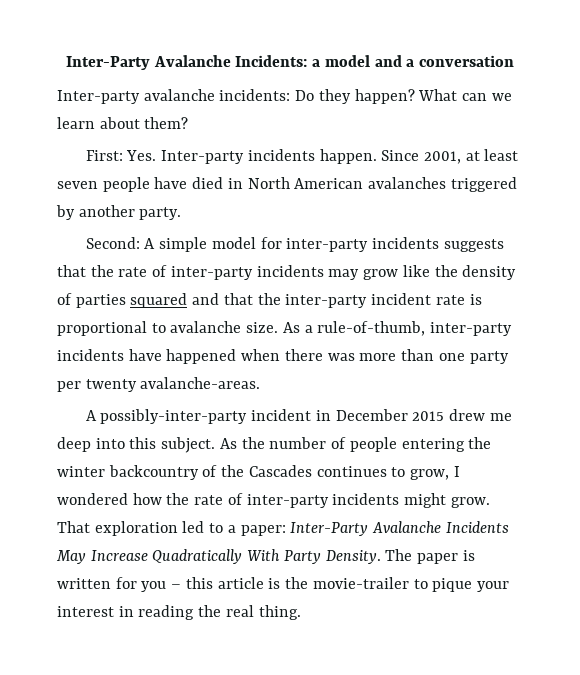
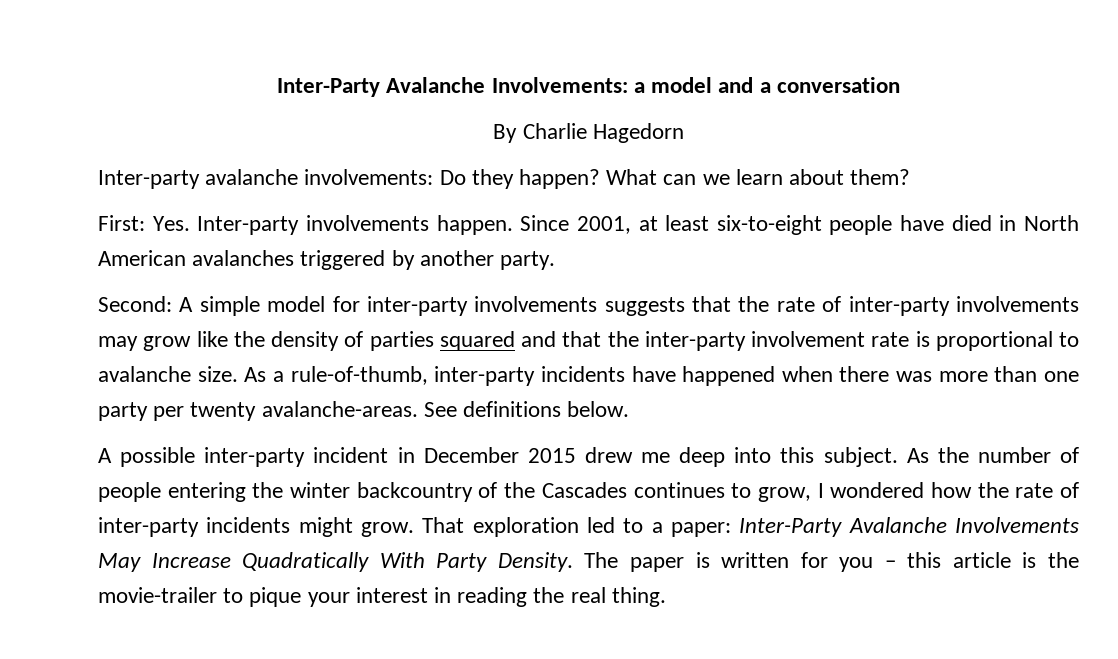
- Inter-Party Avalanche Incidents: a model and a conversation
+ Inter-Party Avalanche Involvements: a model and a conversation
+ By Charlie Hagedorn
- Inter-party avalanche incidents: Do they happen?
+ Inter-party avalanche involvements: Do they happen?
- First: Yes. Inter-party incidents happen.
+ First: Yes. Inter-party involvements happen.
- Since 2001, at least seven people have died in North American avalanches triggered by another party.
+ Since 2001, at least six-to-eight people have died in North American avalanches triggered by another party.
- Second: A simple model for inter-party incidents suggests that the rate of inter-party incidents may grow like the density of parties squared and that the inter-party incident rate is proportional to avalanche size.
+ Second: A simple model for inter-party involvements suggests that the rate of inter-party involvements may grow like the density of parties squared and that the inter-party involvement rate is proportional to avalanche size.
- As a rule-of-thumb, inter-party incidents have happened when there was more than one party per twenty avalanche-areas.
- A possibly-inter-party incident in December 2015 drew me deep into this subject.
+ As a rule-of-thumb, inter-party incidents have happened when there was more than one party per twenty avalanche-areas. See definitions below.
+ A possible inter-party incident in December 2015 drew me deep into this subject.
- That exploration led to a paper: Inter-Party Avalanche Incidents May Increase Quadratically With Party Density.
+ That exploration led to a paper: Inter-Party Avalanche Involvements May Increase Quadratically With Party Density.

